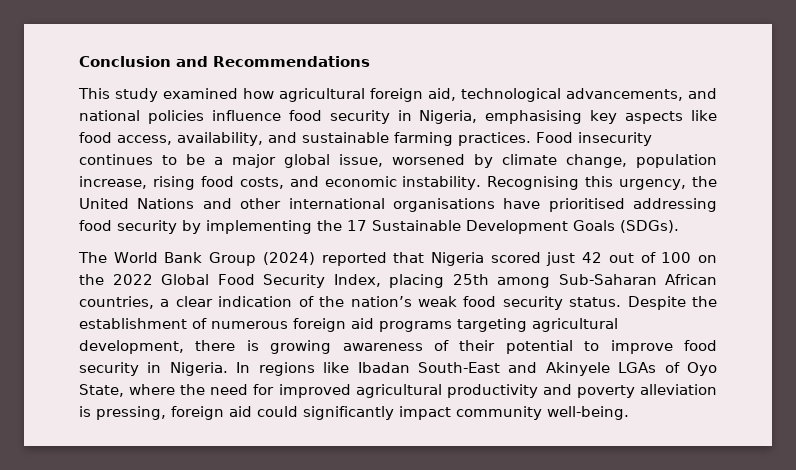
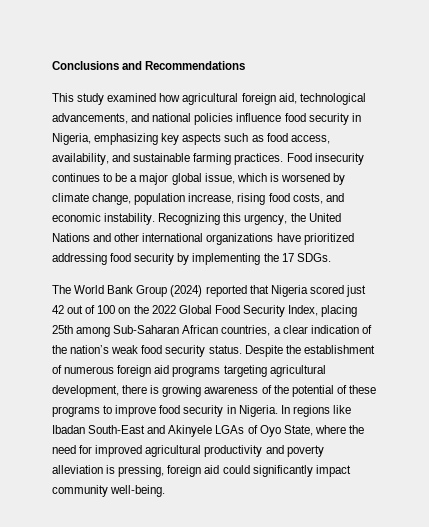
- Conclusion and Recommendations
+ Conclusions and Recommendations
- This study examined how agricultural foreign aid, technological advancements, and national policies influence food security in Nigeria, emphasising key aspects like food access, availability, and sustainable farming practices.
+ This study examined how agricultural foreign aid, technological advancements, and national policies influence food security in Nigeria, emphasizing key aspects such as food access, availability, and sustainable farming practices.
- Food insecurity continues to be a major global issue, worsened by climate change, population increase, rising food costs, and economic instability.
+ Food insecurity continues to be a major global issue, which is worsened by climate change, population increase, rising food costs, and economic instability.
- Recognising this urgency, the United Nations and other international organisations have prioritised addressing food security by implementing the 17 Sustainable Development Goals (SDGs).
+ Recognizing this urgency, the United Nations and other international organizations have prioritized addressing food security by implementing the 17 SDGs.
- Despite the establishment of numerous foreign aid programs targeting agricultural development, there is growing awareness of their potential to improve food security in Nigeria.
+ Despite the establishment of numerous foreign aid programs targeting agricultural development, there is growing awareness of the potential of these programs to improve food security in Nigeria.

